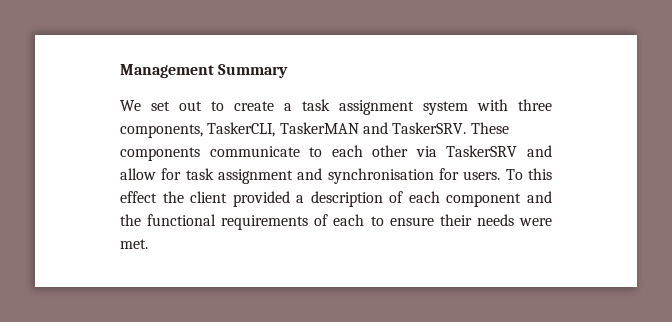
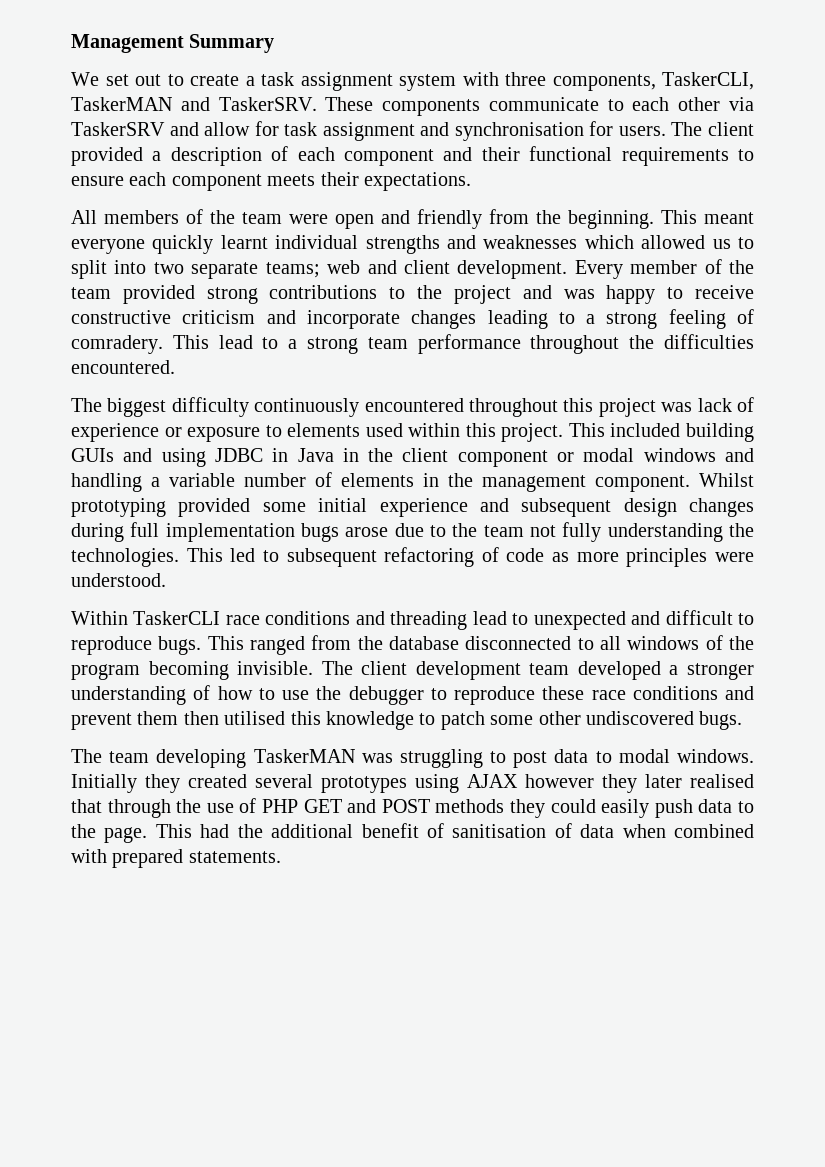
- To this effect the client provided a description of each component and the functional requirements of each to ensure their needs were met.
+ The client provided a description of each component and their functional requirements to ensure each component meets their expectations.
+ All members of the team were open and friendly from the beginning. This meant everyone quickly learnt individual strengths and weaknesses which allowed us to split into two separate teams; web and client development. Every member of the team provided strong contributions to the project and was happy to receive constructive criticism and incorporate changes leading to a strong feeling of comradery. This lead to a strong team performance throughout the difficulties encountered.
+ The biggest difficulty continuously encountered throughout this project was lack of experience or exposure to elements used within this project. This included building GUIs and using JDBC in Java in the client component or modal windows and handling a variable number of elements in the management component. Whilst prototyping provided some initial experience and subsequent design changes during full implementation bugs arose due to the team not fully understanding the technologies. This led to subsequent refactoring of code as more principles were understood.
+ Within TaskerCLI race conditions and threading lead to unexpected and difficult to reproduce bugs. This ranged from the database disconnected to all windows of the program becoming invisible. The client development team developed a stronger understanding of how to use the debugger to reproduce these race conditions and prevent them then utilised this knowledge to patch some other undiscovered bugs.
+ The team developing TaskerMAN was struggling to post data to modal windows. Initially they created several prototypes using AJAX however they later realised that through the use of PHP GET and POST methods they could easily push data to the page. This had the additional benefit of sanitisation of data when combined with prepared statements.

